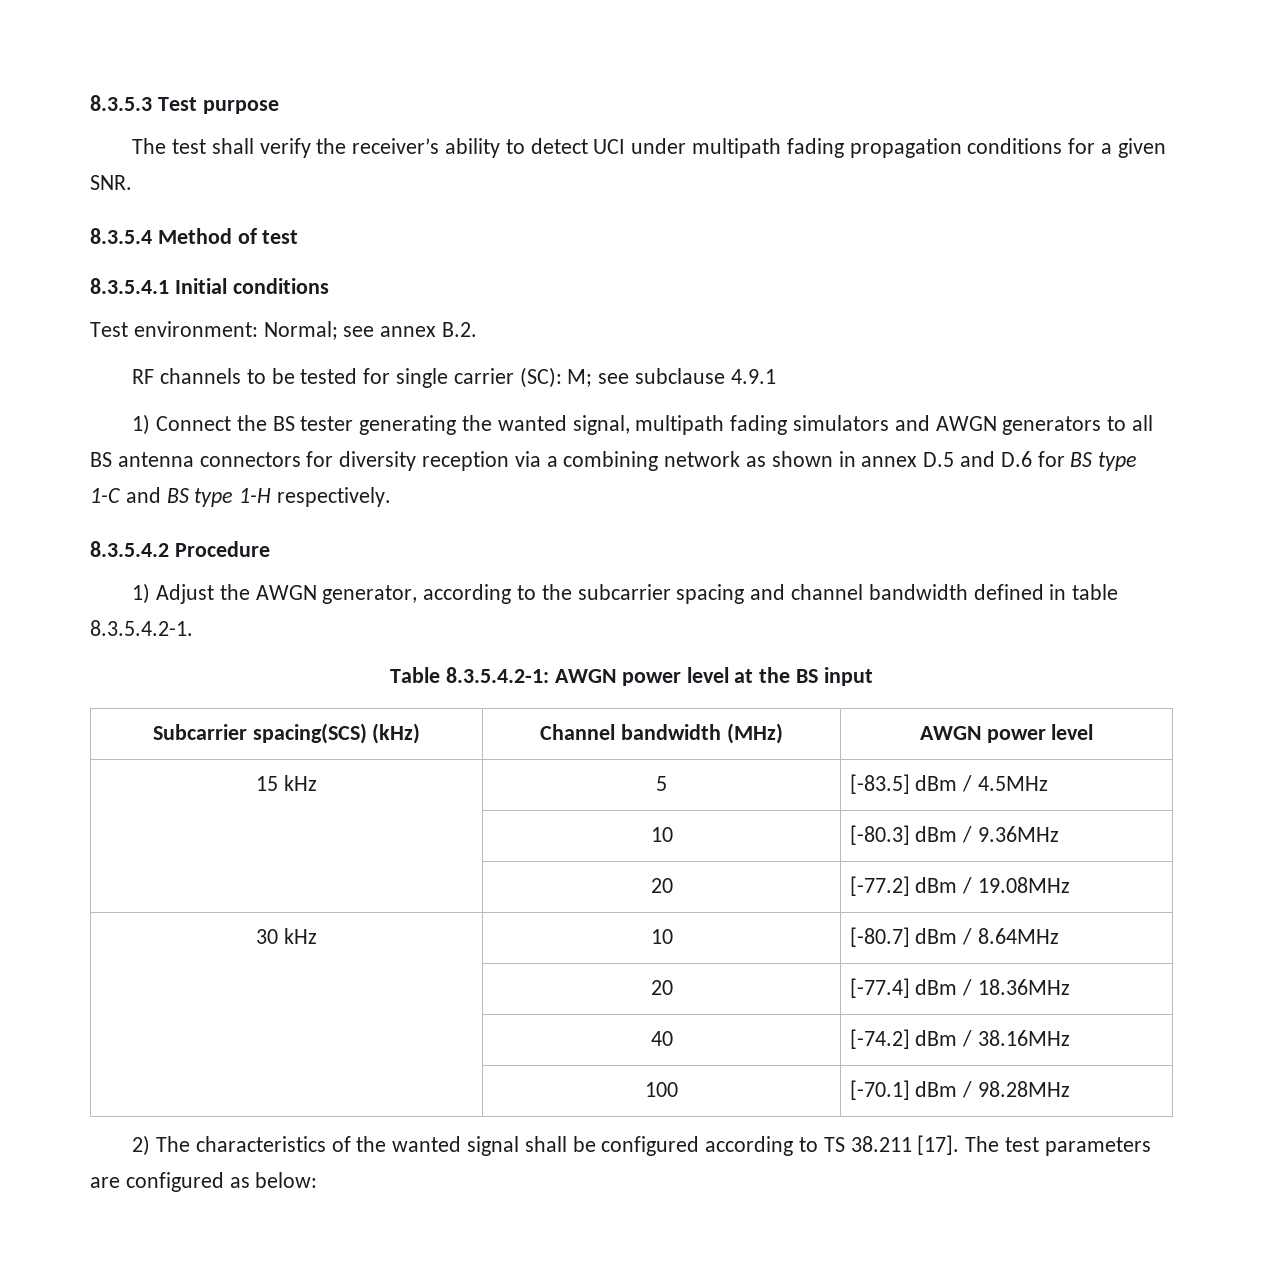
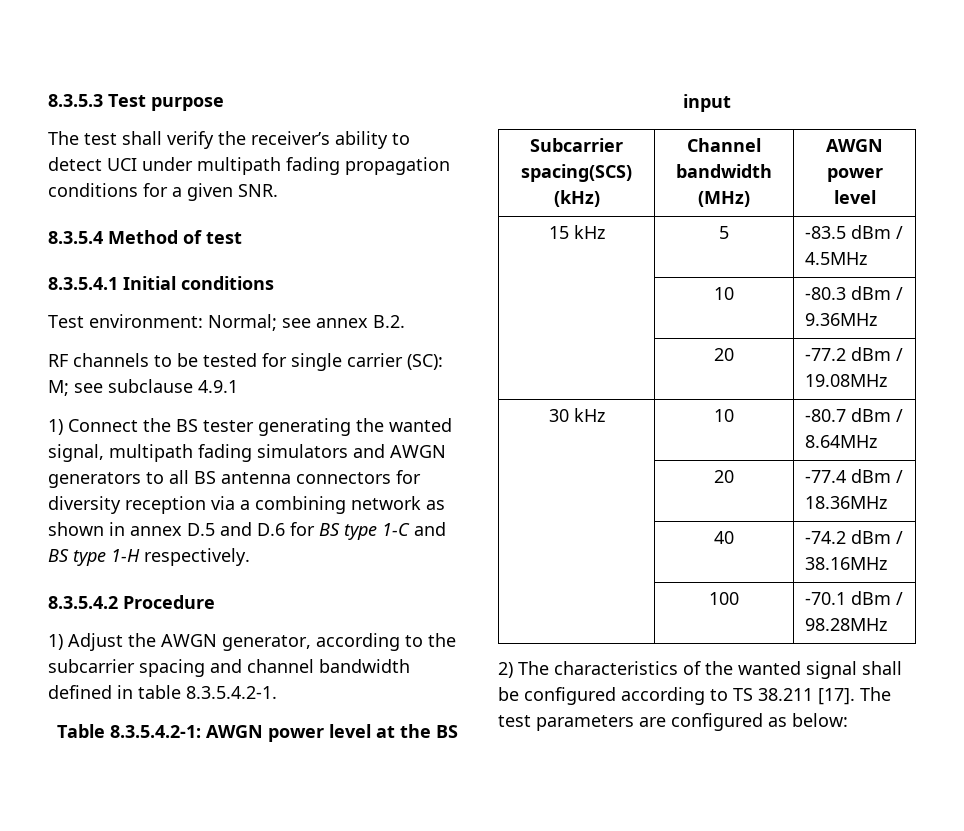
- 15 kHz | 5 | [-83.5] dBm / 4.5MHz
+ 15 kHz | 5 | -83.5 dBm / 4.5MHz
- | 10 | [-80.3] dBm / 9.36MHz
+ | 10 | -80.3 dBm / 9.36MHz
- | 20 | [-77.2] dBm / 19.08MHz
+ | 20 | -77.2 dBm / 19.08MHz
- 30 kHz | 10 | [-80.7] dBm / 8.64MHz
+ 30 kHz | 10 | -80.7 dBm / 8.64MHz
- | 20 | [-77.4] dBm / 18.36MHz
+ | 20 | -77.4 dBm / 18.36MHz
- | 40 | [-74.2] dBm / 38.16MHz
+ | 40 | -74.2 dBm / 38.16MHz
- | 100 | [-70.1] dBm / 98.28MHz
+ | 100 | -70.1 dBm / 98.28MHz

